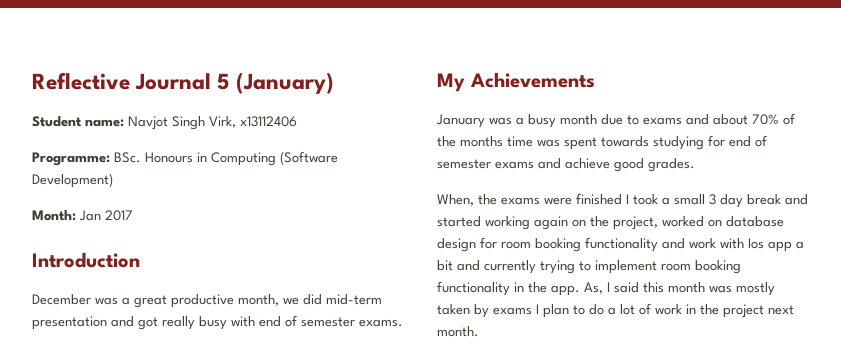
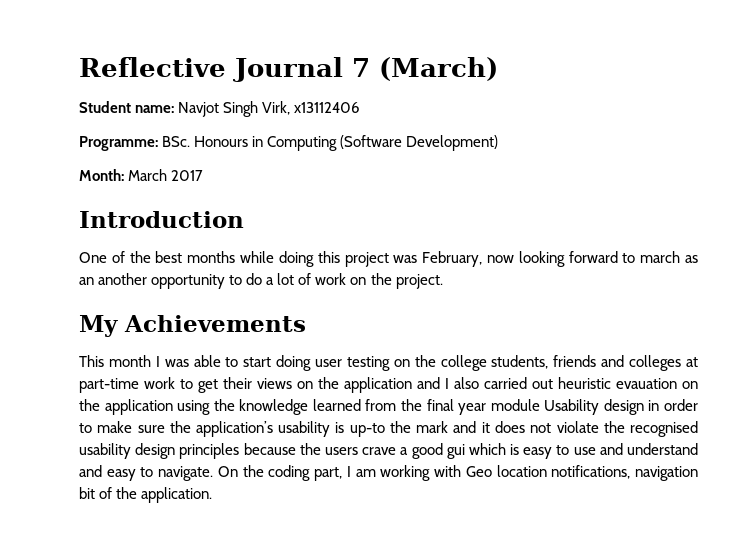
- Reflective Journal 5 (January)
+ Reflective Journal 7 (March)
- Month: Jan 2017
+ Month: March 2017
- December was a great productive month, we did mid-term presentation and got really busy with end of semester exams.
+ One of the best months while doing this project was February, now looking forward to march as an another opportunity to do a lot of work on the project.
  My Achievements
- January was a busy month due to exams and about 70% of the months time was spent towards studying for end of semester exams and achieve good grades.
- When, the exams were finished I took a small 3 day break and started working again on the project, worked on database design for room booking functionality and work with Ios app a bit and currently trying to implement room booking functionality in the app. As, I said this month was mostly taken by exams I plan to do a lot of work in the project next month.
+ This month I was able to start doing user testing on the college students, friends and colleges at part-time work to get their views on the application and I also carried out heuristic evauation on the application using the knowledge learned from the final year module Usability design in order to make sure the application’s usability is up-to the mark and it does not violate the recognised usability design principles because the users crave a good gui which is easy to use and understand and easy to navigate. On the coding part, I am working with Geo location notifications, navigation bit of the application.

